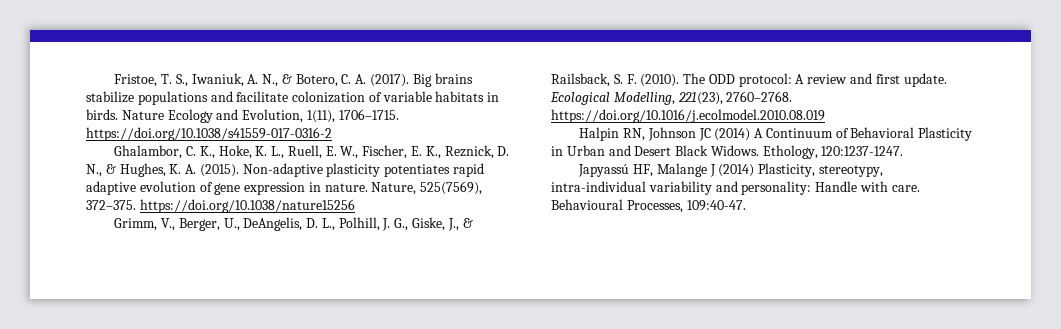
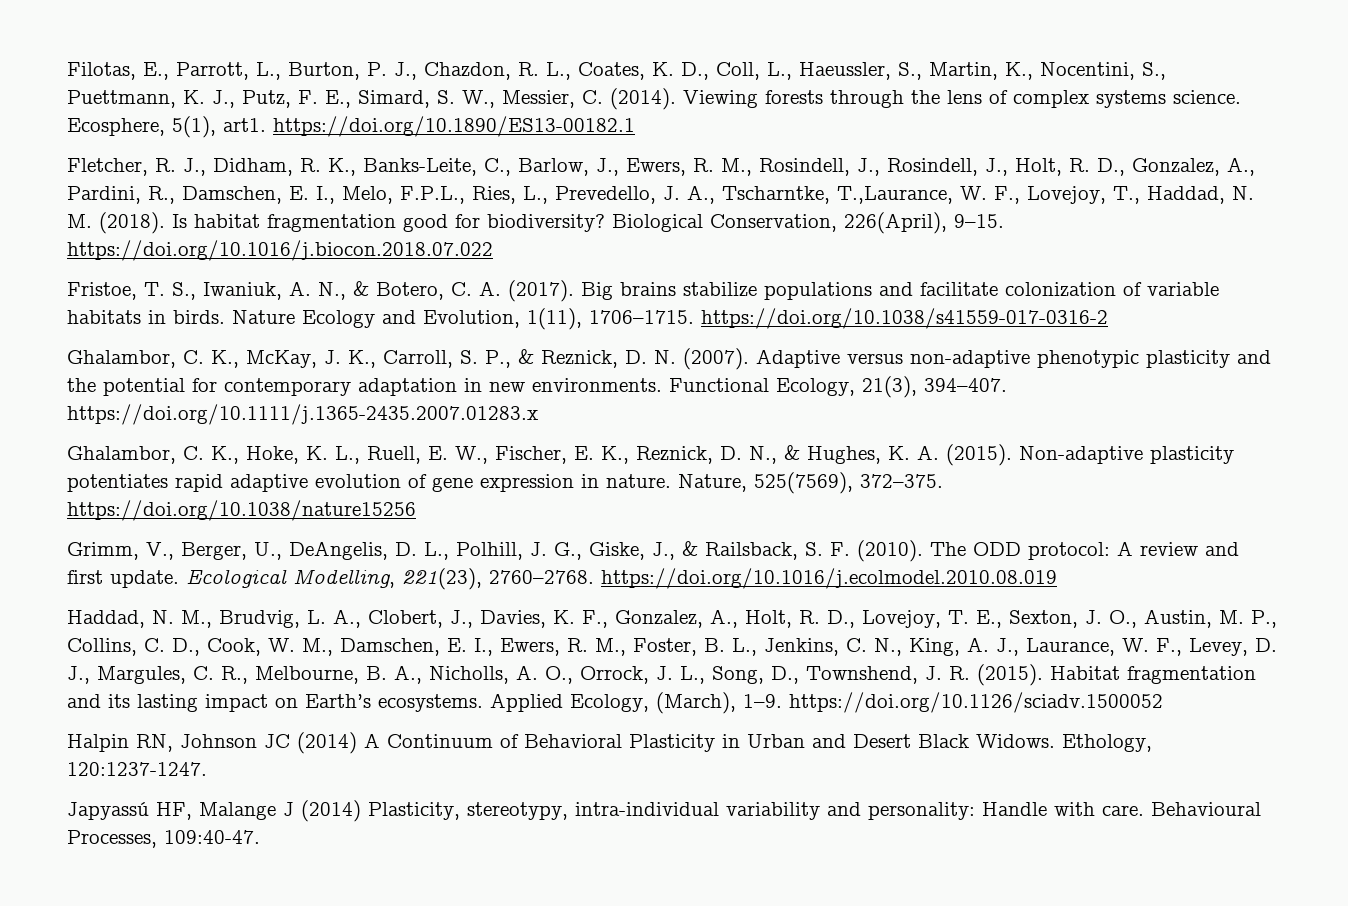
+ Filotas, E., Parrott, L., Burton, P. J., Chazdon, R. L., Coates, K. D., Coll, L., Haeussler, S., Martin, K., Nocentini, S., Puettmann, K. J., Putz, F. E., Simard, S. W., Messier, C. (2014). Viewing forests through the lens of complex systems science. Ecosphere, 5(1), art1. https://doi.org/10.1890/ES13-00182.1
+ Fletcher, R. J., Didham, R. K., Banks-Leite, C., Barlow, J., Ewers, R. M., Rosindell, J., Rosindell, J., Holt, R. D., Gonzalez, A., Pardini, R., Damschen, E. I., Melo, F.P.L., Ries, L., Prevedello, J. A., Tscharntke, T.,Laurance, W. F., Lovejoy, T., Haddad, N. M. (2018). Is habitat fragmentation good for biodiversity? Biological Conservation, 226(April), 9–15. https://doi.org/10.1016/j.biocon.2018.07.022
+ Ghalambor, C. K., McKay, J. K., Carroll, S. P., & Reznick, D. N. (2007). Adaptive versus non-adaptive phenotypic plasticity and the potential for contemporary adaptation in new environments. Functional Ecology, 21(3), 394–407. https://doi.org/10.1111/j.1365-2435.2007.01283.x
+ Haddad, N. M., Brudvig, L. A., Clobert, J., Davies, K. F., Gonzalez, A., Holt, R. D., Lovejoy, T. E., Sexton, J. O., Austin, M. P., Collins, C. D., Cook, W. M., Damschen, E. I., Ewers, R. M., Foster, B. L., Jenkins, C. N., King, A. J., Laurance, W. F., Levey, D. J., Margules, C. R., Melbourne, B. A., Nicholls, A. O., Orrock, J. L., Song, D., Townshend, J. R. (2015). Habitat fragmentation and its lasting impact on Earth’s ecosystems. Applied Ecology, (March), 1–9. https://doi.org/10.1126/sciadv.1500052

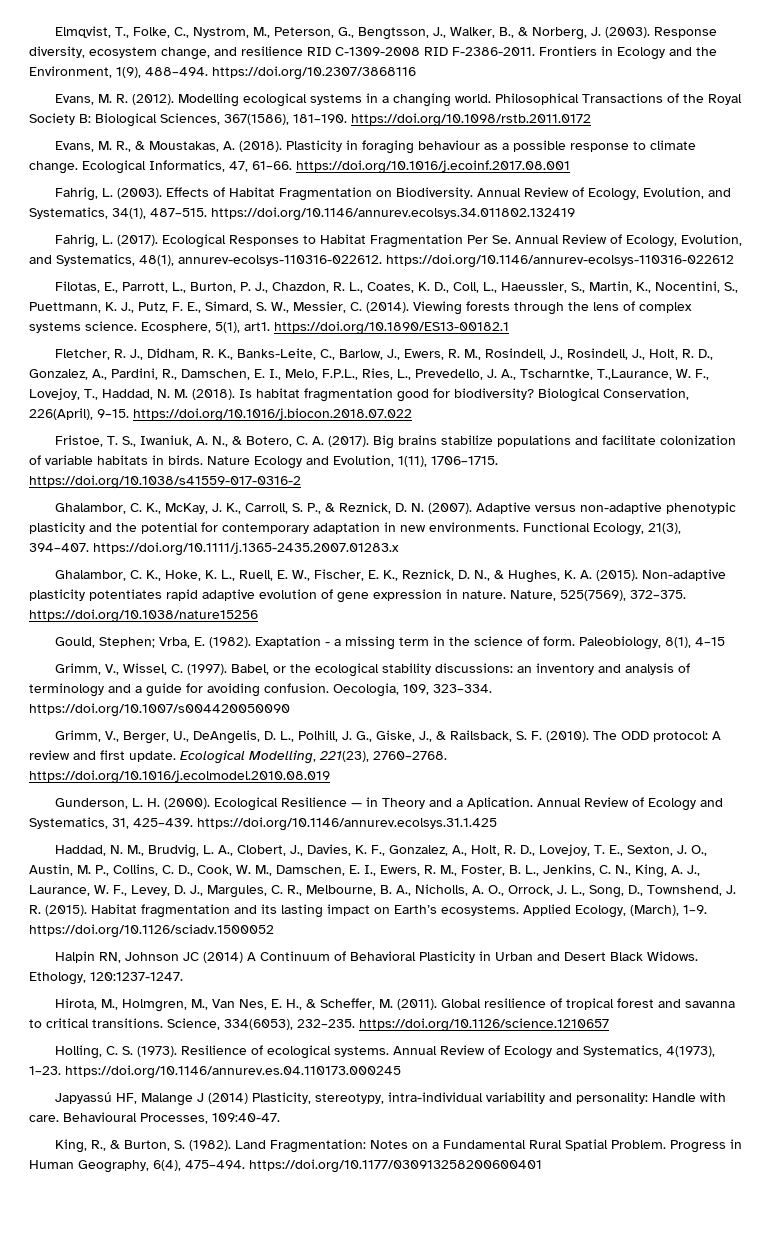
+ Elmqvist, T., Folke, C., Nystrom, M., Peterson, G., Bengtsson, J., Walker, B., & Norberg, J. (2003). Response diversity, ecosystem change, and resilience RID C-1309-2008 RID F-2386-2011. Frontiers in Ecology and the Environment, 1(9), 488–494. https://doi.org/10.2307/3868116
+ Evans, M. R. (2012). Modelling ecological systems in a changing world. Philosophical Transactions of the Royal Society B: Biological Sciences, 367(1586), 181–190. https://doi.org/10.1098/rstb.2011.0172
+ Evans, M. R., & Moustakas, A. (2018). Plasticity in foraging behaviour as a possible response to climate change. Ecological Informatics, 47, 61–66. https://doi.org/10.1016/j.ecoinf.2017.08.001
+ Fahrig, L. (2003). Effects of Habitat Fragmentation on Biodiversity. Annual Review of Ecology, Evolution, and Systematics, 34(1), 487–515. https://doi.org/10.1146/annurev.ecolsys.34.011802.132419
+ Fahrig, L. (2017). Ecological Responses to Habitat Fragmentation Per Se. Annual Review of Ecology, Evolution, and Systematics, 48(1), annurev-ecolsys-110316-022612. https://doi.org/10.1146/annurev-ecolsys-110316-022612
+ Gould, Stephen; Vrba, E. (1982). Exaptation - a missing term in the science of form. Paleobiology, 8(1), 4–15
+ Grimm, V., Wissel, C. (1997). Babel, or the ecological stability discussions: an inventory and analysis of terminology and a guide for avoiding confusion. Oecologia, 109, 323–334. https://doi.org/10.1007/s004420050090
+ Gunderson, L. H. (2000). Ecological Resilience — in Theory and a Aplication. Annual Review of Ecology and Systematics, 31, 425–439. https://doi.org/10.1146/annurev.ecolsys.31.1.425
+ Hirota, M., Holmgren, M., Van Nes, E. H., & Scheffer, M. (2011). Global resilience of tropical forest and savanna to critical transitions. Science, 334(6053), 232–235. https://doi.org/10.1126/science.1210657
+ Holling, C. S. (1973). Resilience of ecological systems. Annual Review of Ecology and Systematics, 4(1973), 1–23. https://doi.org/10.1146/annurev.es.04.110173.000245
+ King, R., & Burton, S. (1982). Land Fragmentation: Notes on a Fundamental Rural Spatial Problem. Progress in Human Geography, 6(4), 475–494. https://doi.org/10.1177/030913258200600401

